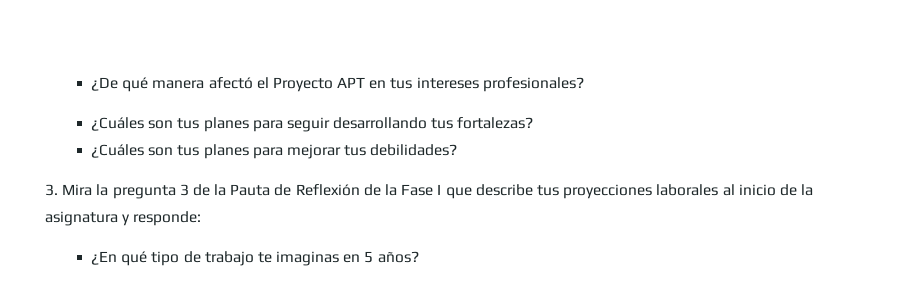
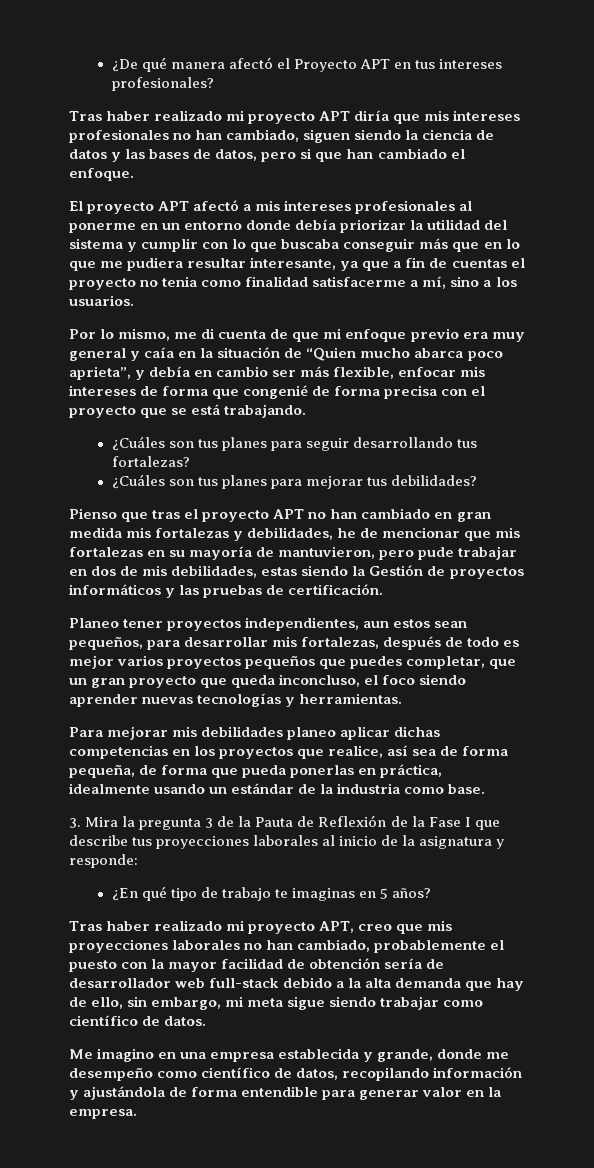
+ Tras haber realizado mi proyecto APT diría que mis intereses profesionales no han cambiado, siguen siendo la ciencia de datos y las bases de datos, pero si que han cambiado el enfoque.
+ El proyecto APT afectó a mis intereses profesionales al ponerme en un entorno donde debía priorizar la utilidad del sistema y cumplir con lo que buscaba conseguir más que en lo que me pudiera resultar interesante, ya que a fin de cuentas el proyecto no tenia como finalidad satisfacerme a mí, sino a los usuarios.
+ Por lo mismo, me di cuenta de que mi enfoque previo era muy general y caía en la situación de “Quien mucho abarca poco aprieta”, y debía en cambio ser más flexible, enfocar mis intereses de forma que congenié de forma precisa con el proyecto que se está trabajando.
+ Pienso que tras el proyecto APT no han cambiado en gran medida mis fortalezas y debilidades, he de mencionar que mis fortalezas en su mayoría de mantuvieron, pero pude trabajar en dos de mis debilidades, estas siendo la Gestión de proyectos informáticos y las pruebas de certificación.
+ Planeo tener proyectos independientes, aun estos sean pequeños, para desarrollar mis fortalezas, después de todo es mejor varios proyectos pequeños que puedes completar, que un gran proyecto que queda inconcluso, el foco siendo aprender nuevas tecnologías y herramientas.
+ Para mejorar mis debilidades planeo aplicar dichas competencias en los proyectos que realice, así sea de forma pequeña, de forma que pueda ponerlas en práctica, idealmente usando un estándar de la industria como base.
+ Tras haber realizado mi proyecto APT, creo que mis proyecciones laborales no han cambiado, probablemente el puesto con la mayor facilidad de obtención sería de desarrollador web full-stack debido a la alta demanda que hay de ello, sin embargo, mi meta sigue siendo trabajar como científico de datos.
+ Me imagino en una empresa establecida y grande, donde me desempeño como científico de datos, recopilando información y ajustándola de forma entendible para generar valor en la empresa.

